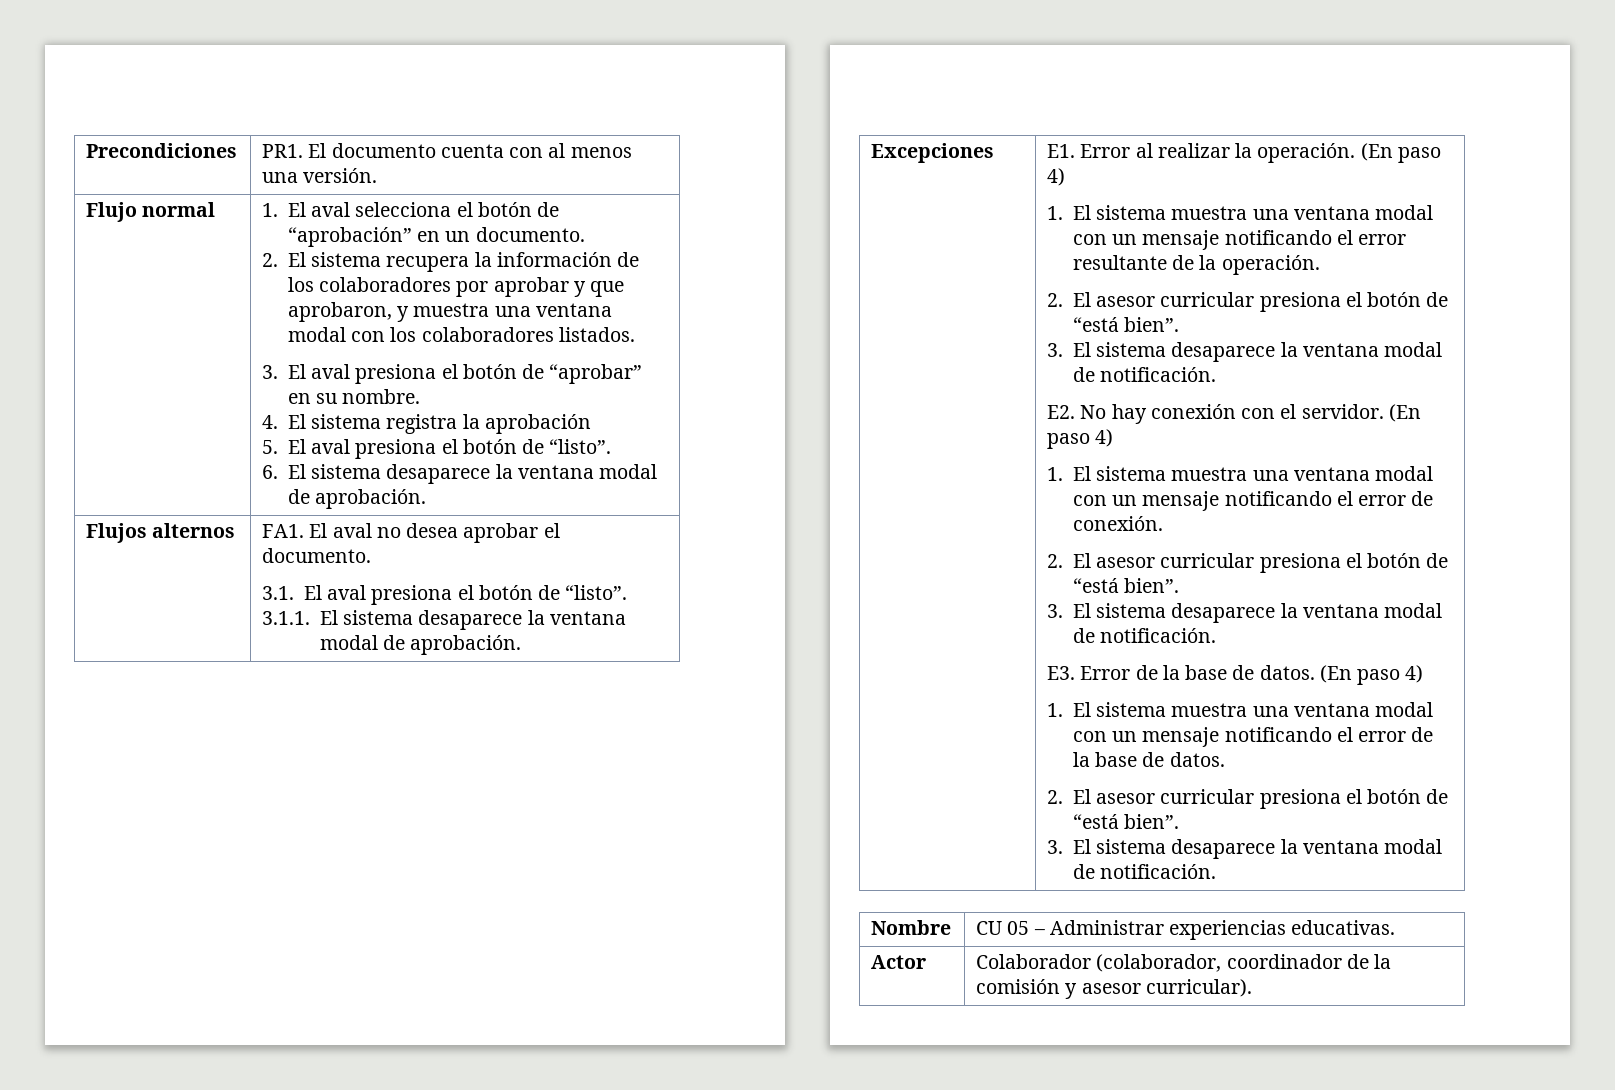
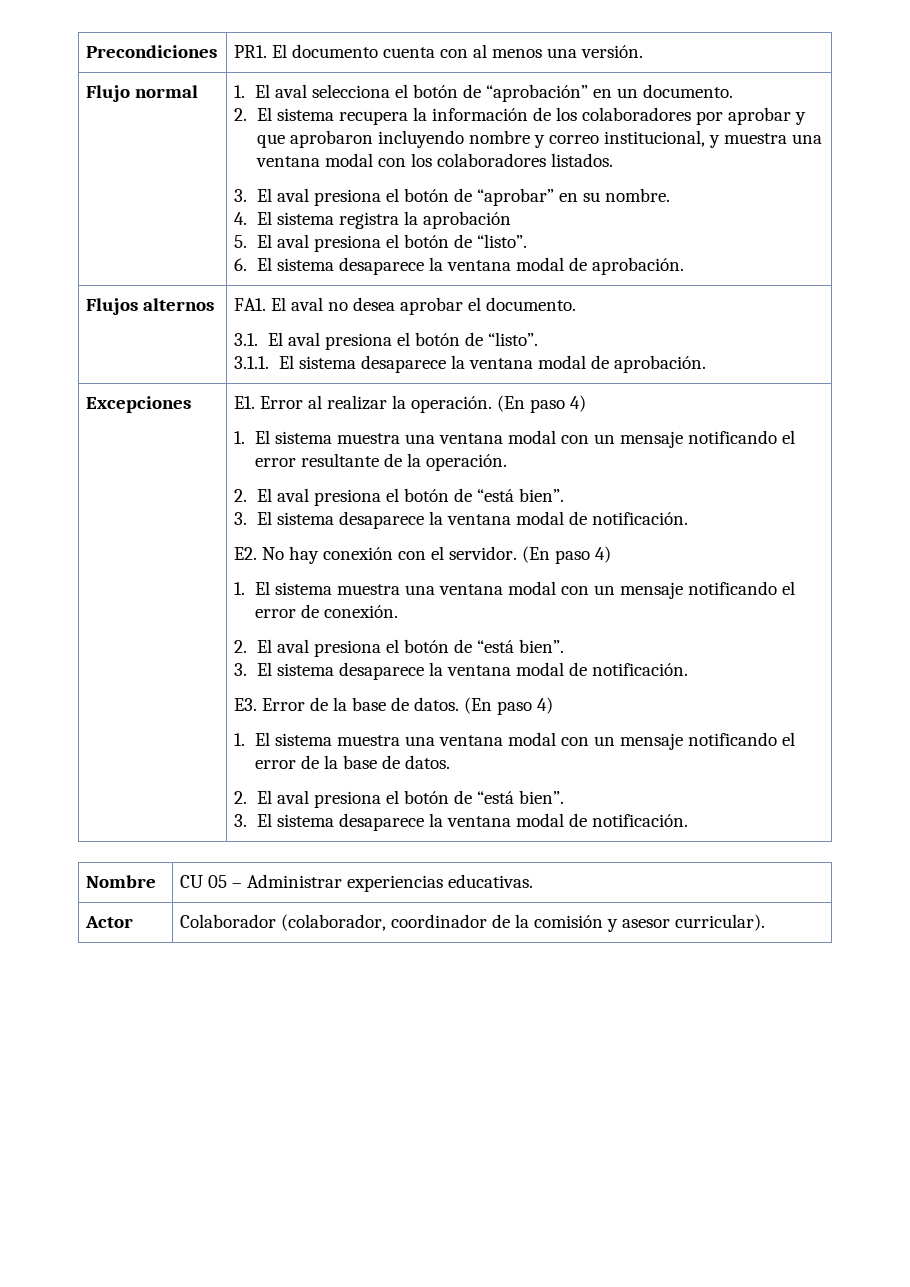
- 2. El sistema recupera la información de los colaboradores por aprobar y que aprobaron, y muestra una ventana modal con los colaboradores listados.
+ 2. El sistema recupera la información de los colaboradores por aprobar y que aprobaron incluyendo nombre y correo institucional, y muestra una ventana modal con los colaboradores listados.
  1. El sistema muestra una ventana modal con un mensaje notificando el error resultante de la operación.
- 2. El asesor curricular presiona el botón de “está bien”.
+ 2. El aval presiona el botón de “está bien”.
  1. El sistema muestra una ventana modal con un mensaje notificando el error de conexión.
- 2. El asesor curricular presiona el botón de “está bien”.
+ 2. El aval presiona el botón de “está bien”.
  1. El sistema muestra una ventana modal con un mensaje notificando el error de la base de datos.
- 2. El asesor curricular presiona el botón de “está bien”.
+ 2. El aval presiona el botón de “está bien”.

